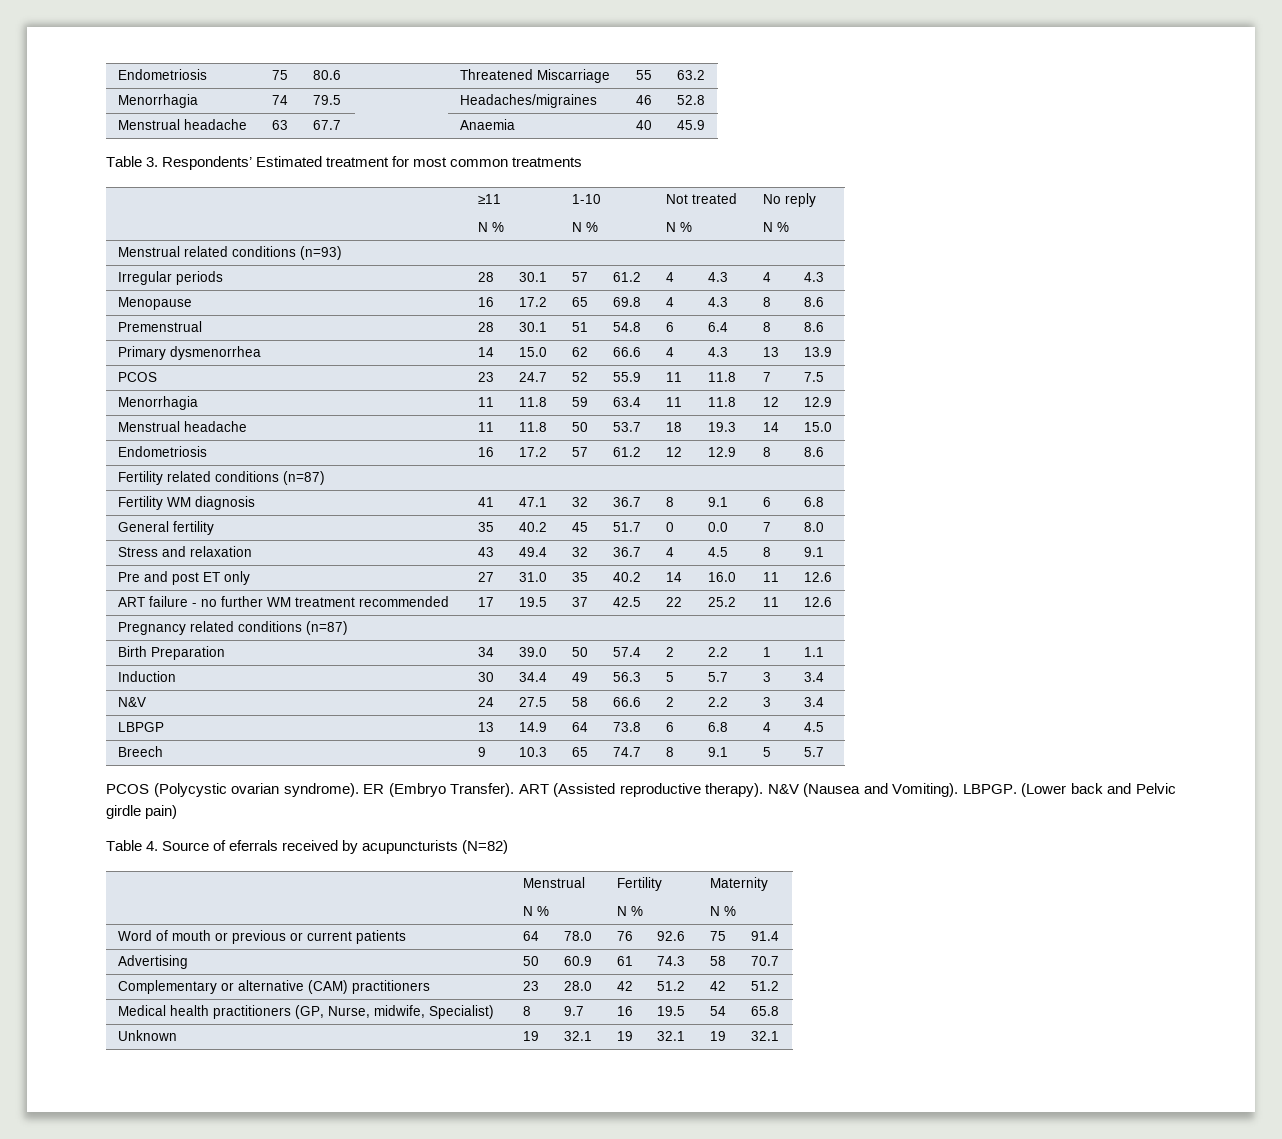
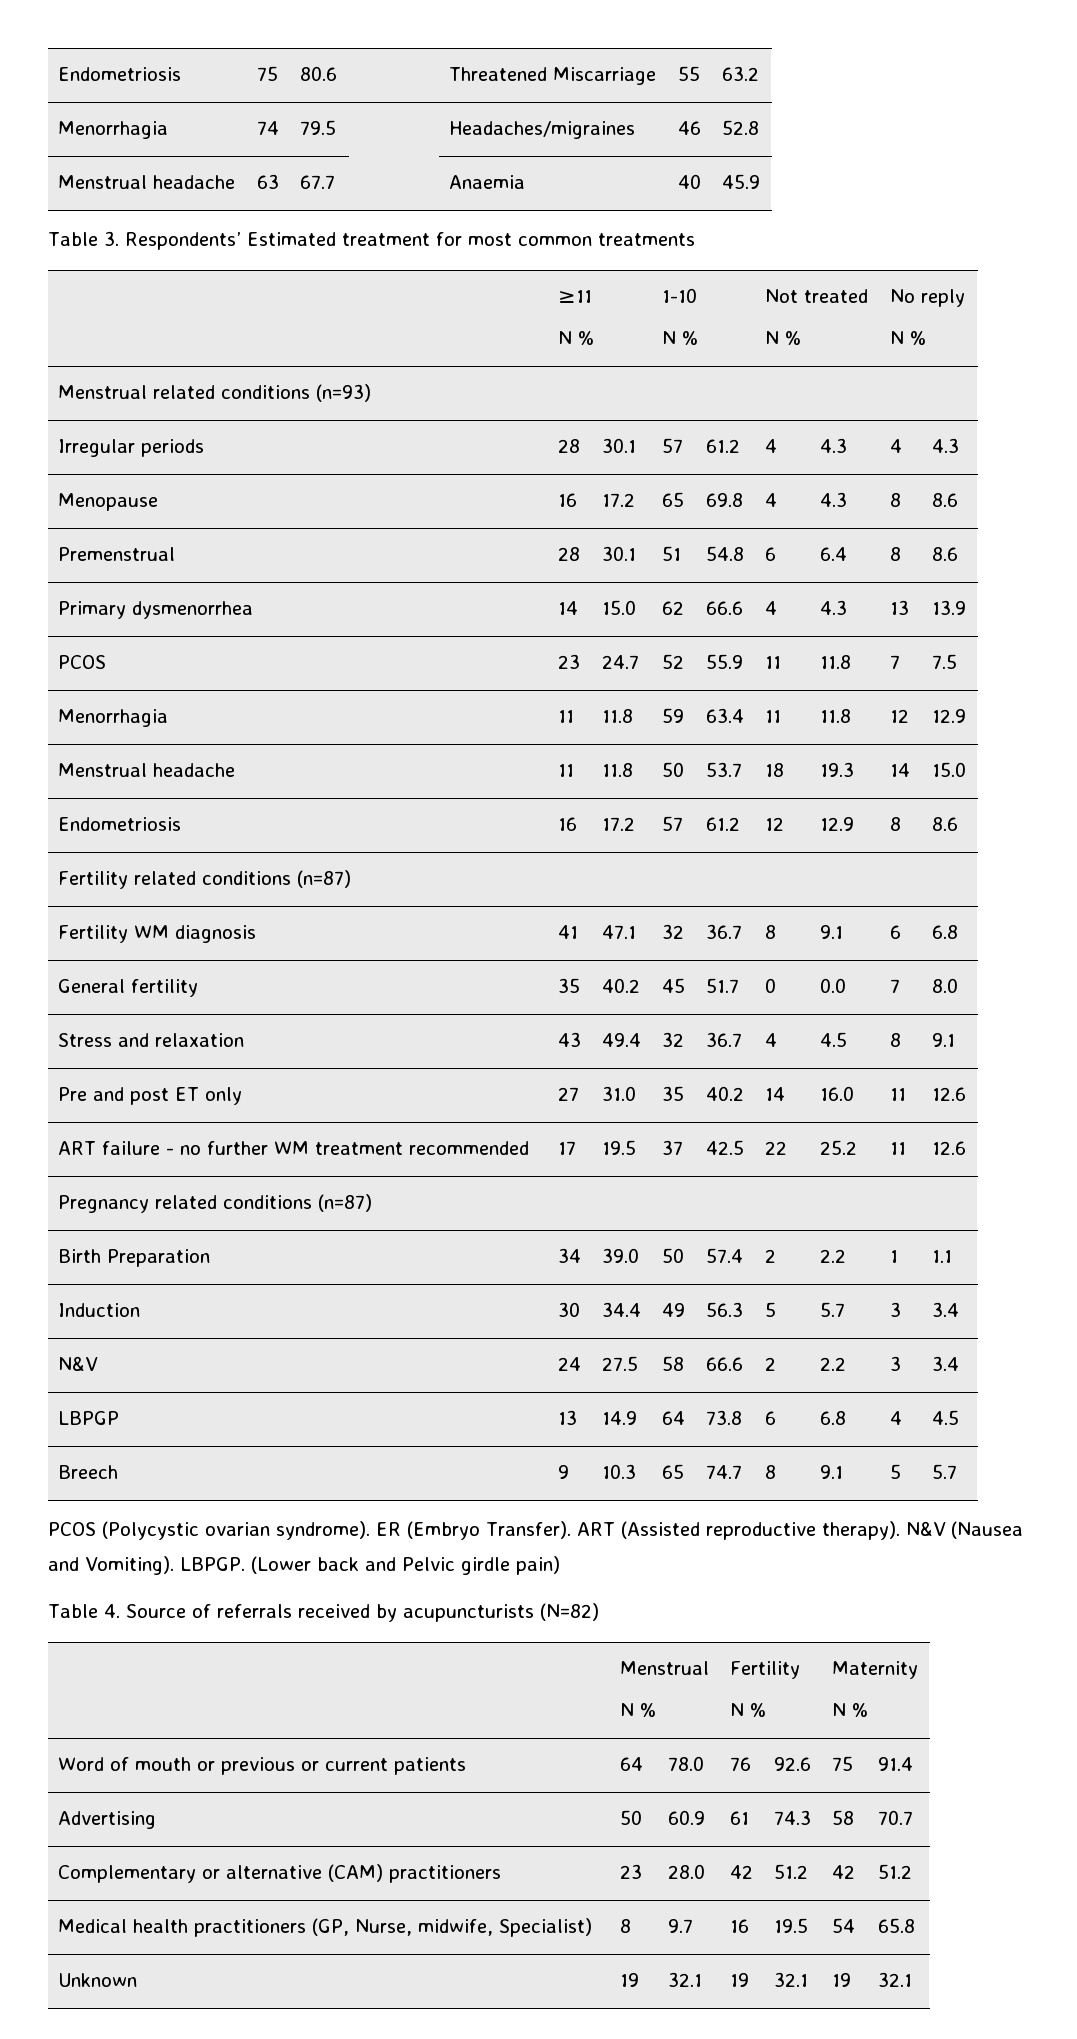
- Table 4. Source of eferrals received by acupuncturists (N=82)
+ Table 4. Source of referrals received by acupuncturists (N=82)

